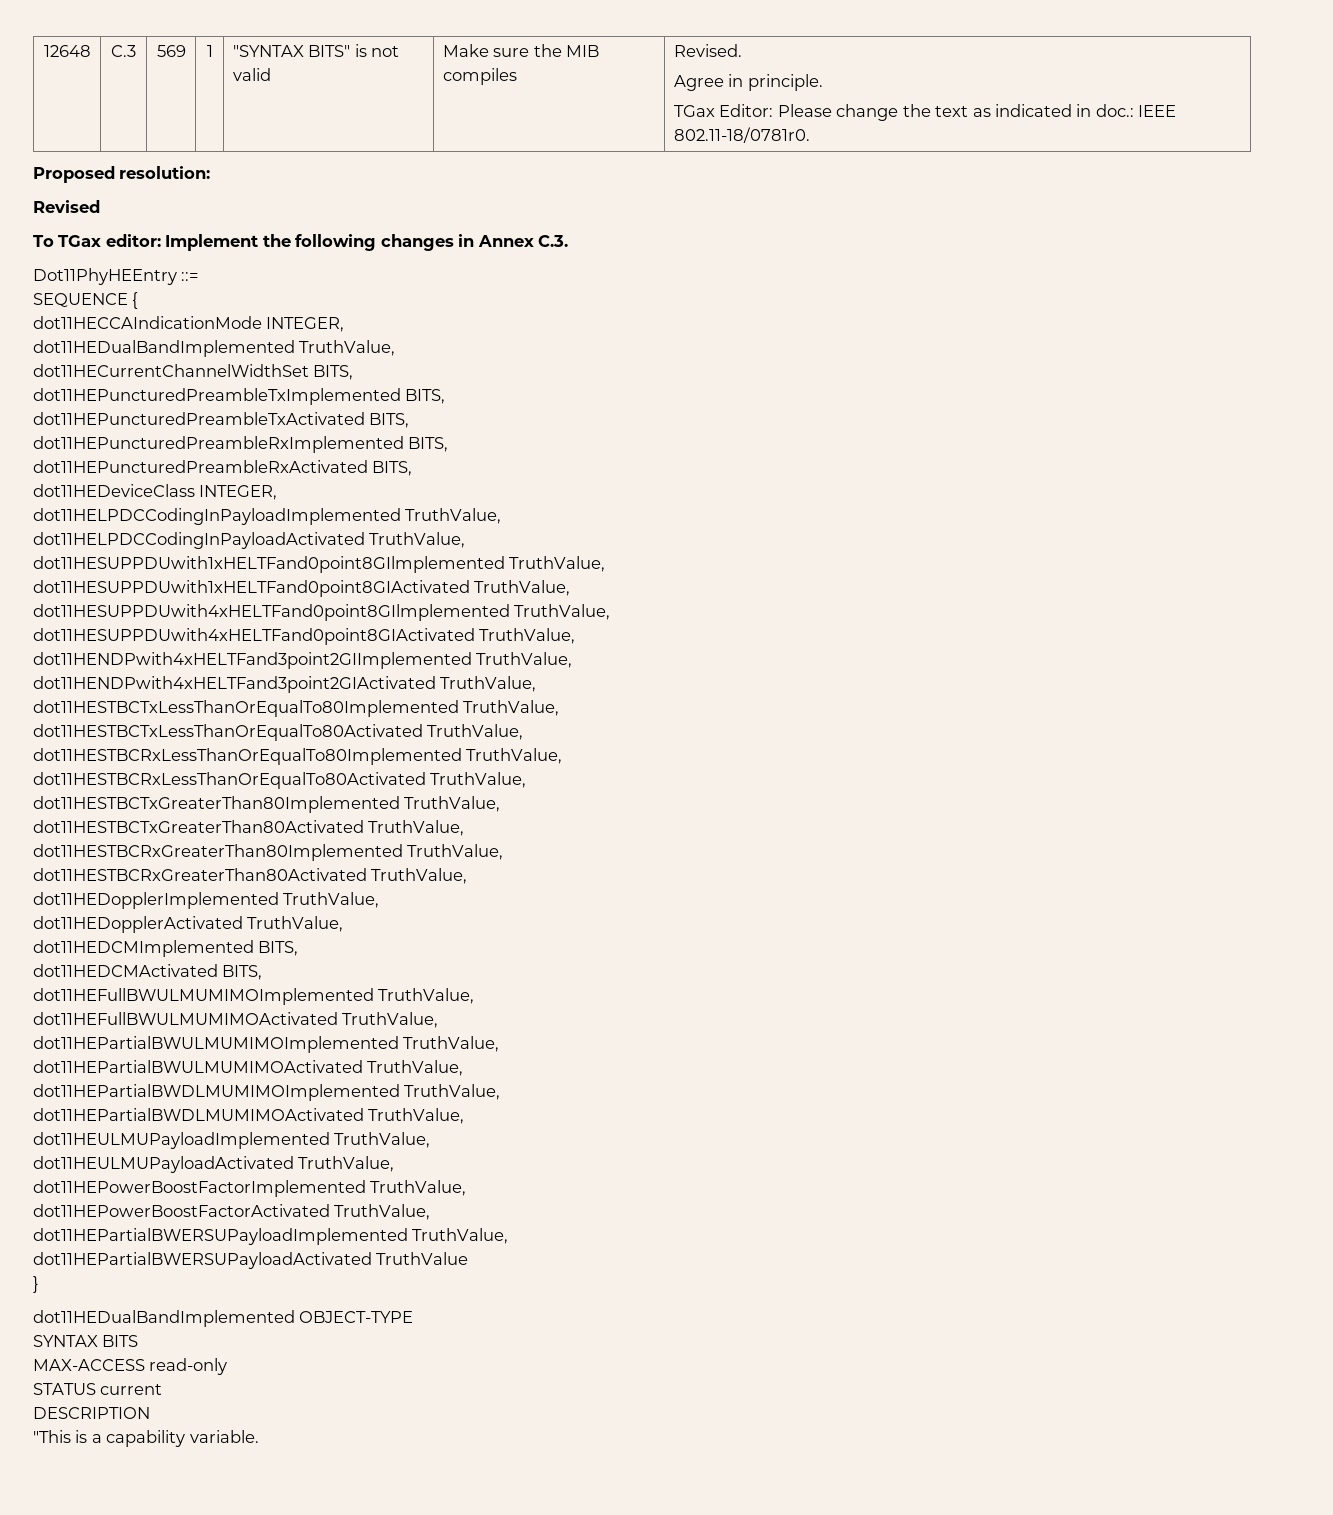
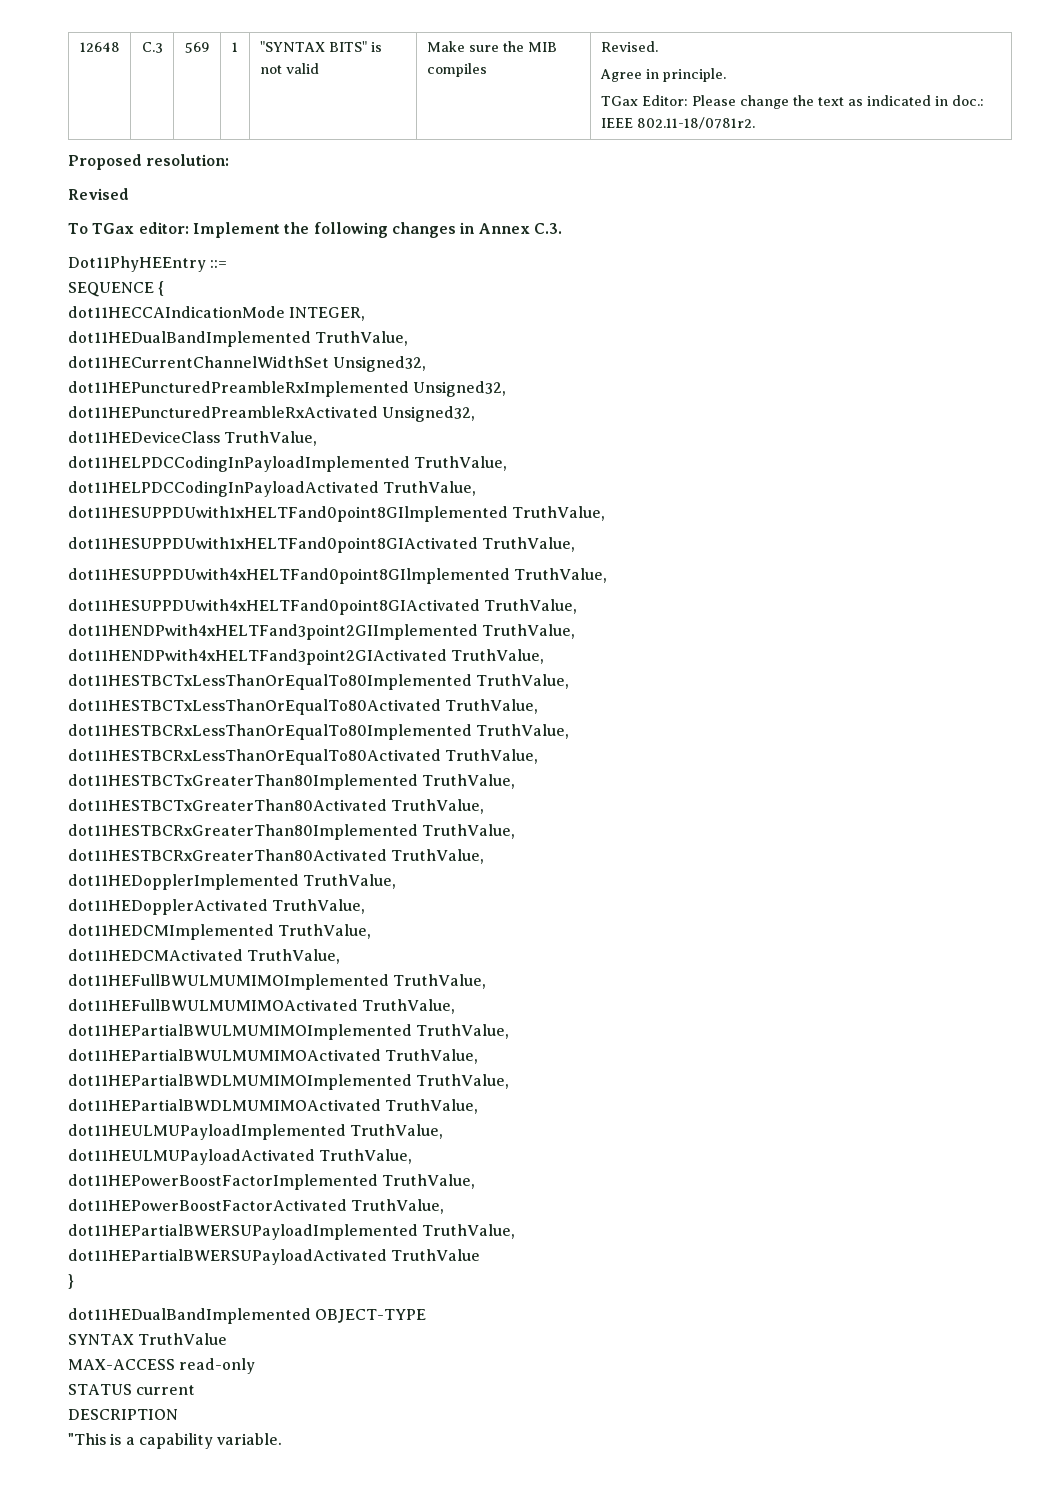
  12648 | C.3 | 569 | 1 | "SYNTAX BITS" is not valid | Make sure the MIB compiles | Revised.
  Agree in principle.
- TGax Editor: Please change the text as indicated in doc.: IEEE 802.11-18/0781r0.
+ TGax Editor: Please change the text as indicated in doc.: IEEE 802.11-18/0781r2.
- dot11HECurrentChannelWidthSet BITS,
- dot11HEPuncturedPreambleTxImplemented BITS,
- dot11HEPuncturedPreambleTxActivated BITS,
+ dot11HECurrentChannelWidthSet Unsigned32,
- dot11HEPuncturedPreambleRxImplemented BITS,
+ dot11HEPuncturedPreambleRxImplemented Unsigned32,
- dot11HEPuncturedPreambleRxActivated BITS,
+ dot11HEPuncturedPreambleRxActivated Unsigned32,
- dot11HEDeviceClass INTEGER,
+ dot11HEDeviceClass TruthValue,
- dot11HEDCMImplemented BITS,
+ dot11HEDCMImplemented TruthValue,
- dot11HEDCMActivated BITS,
+ dot11HEDCMActivated TruthValue,
- SYNTAX BITS
+ SYNTAX TruthValue

